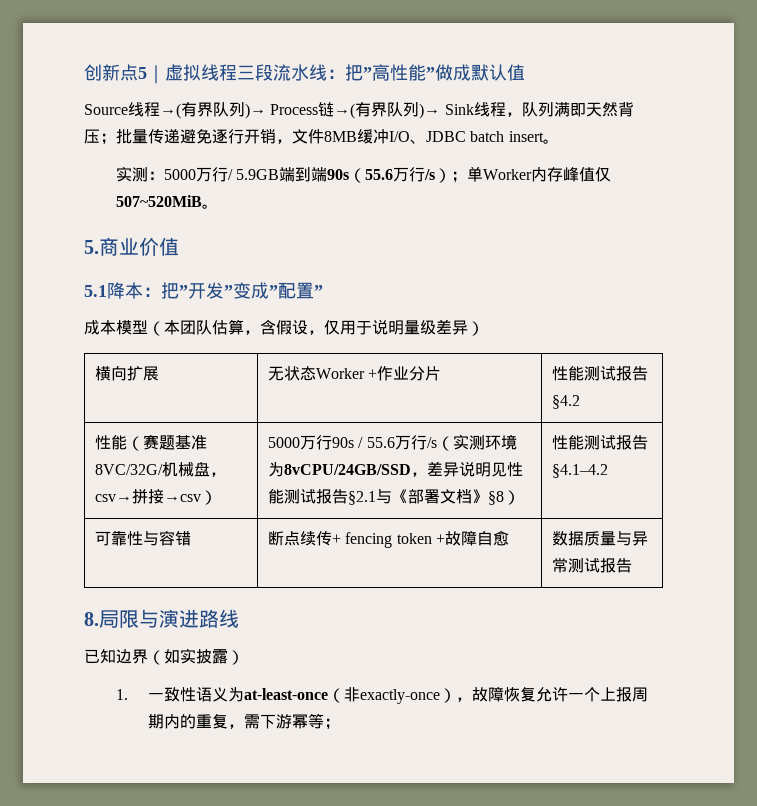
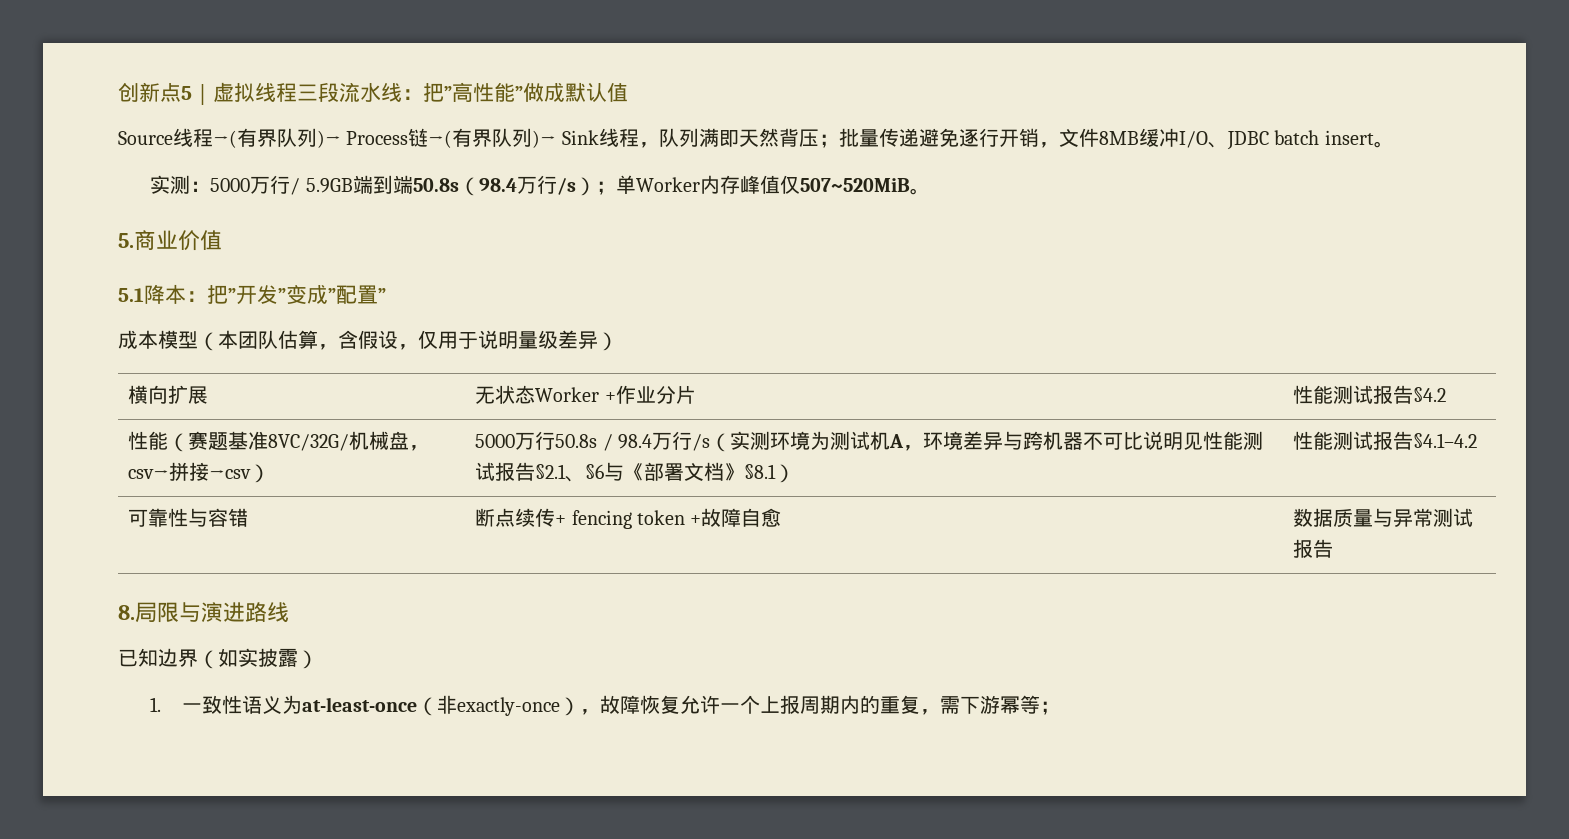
- 实测：5000万行/ 5.9GB端到端90s（55.6万行/s）；单Worker内存峰值仅507~520MiB。
+ 实测：5000万行/ 5.9GB端到端50.8s（98.4万行/s）；单Worker内存峰值仅507~520MiB。
- 5000万行90s / 55.6万行/s（实测环境为8vCPU/24GB/SSD，差异说明见性能测试报告§2.1与《部署文档》§8）
+ 5000万行50.8s / 98.4万行/s（实测环境为测试机A，环境差异与跨机器不可比说明见性能测试报告§2.1、§6与《部署文档》§8.1）

